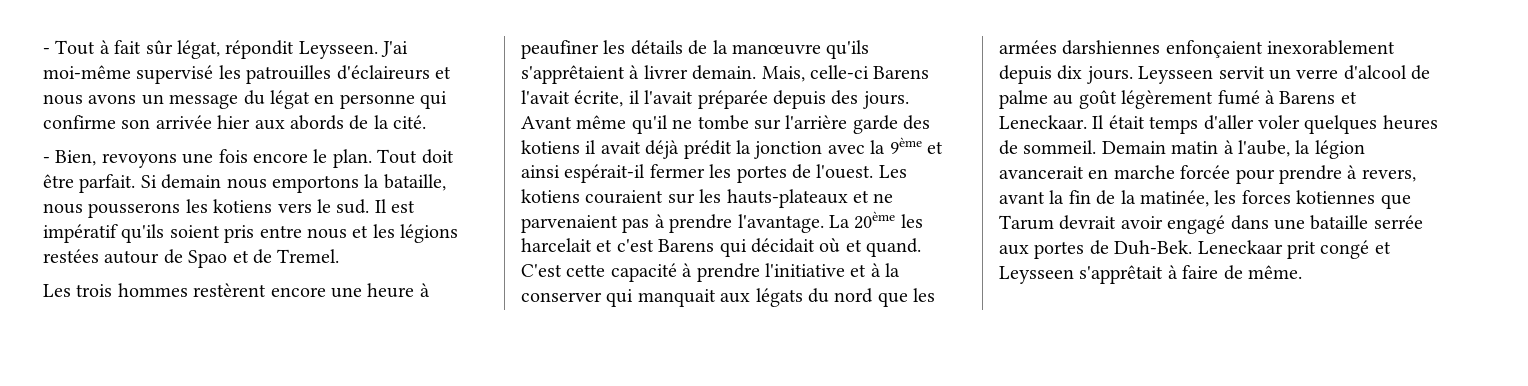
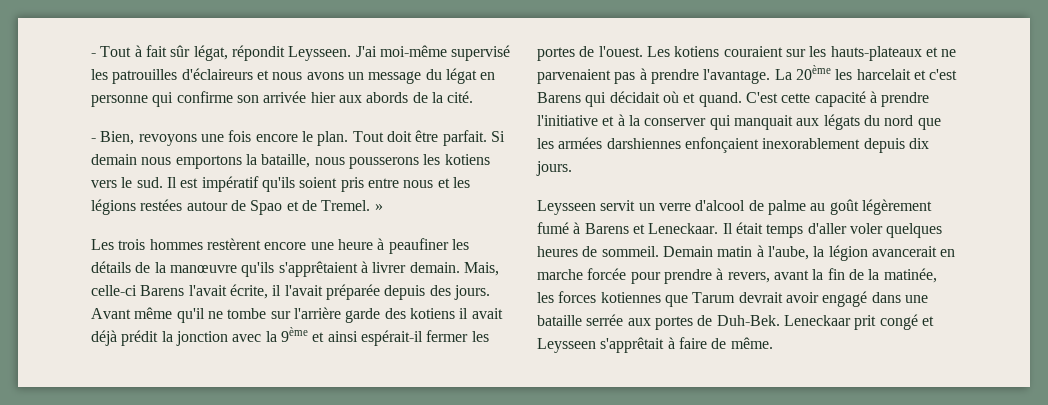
- Il est impératif qu'ils soient pris entre nous et les légions restées autour de Spao et de Tremel.
+ Il est impératif qu'ils soient pris entre nous et les légions restées autour de Spao et de Tremel. »
- C'est cette capacité à prendre l'initiative et à la conserver qui manquait aux légats du nord que les armées darshiennes enfonçaient inexorablement depuis dix jours. Leysseen servit un verre d'alcool de palme au goût légèrement fumé à Barens et Leneckaar.
+ C'est cette capacité à prendre l'initiative et à la conserver qui manquait aux légats du nord que les armées darshiennes enfonçaient inexorablement depuis dix jours.
+ Leysseen servit un verre d'alcool de palme au goût légèrement fumé à Barens et Leneckaar.

